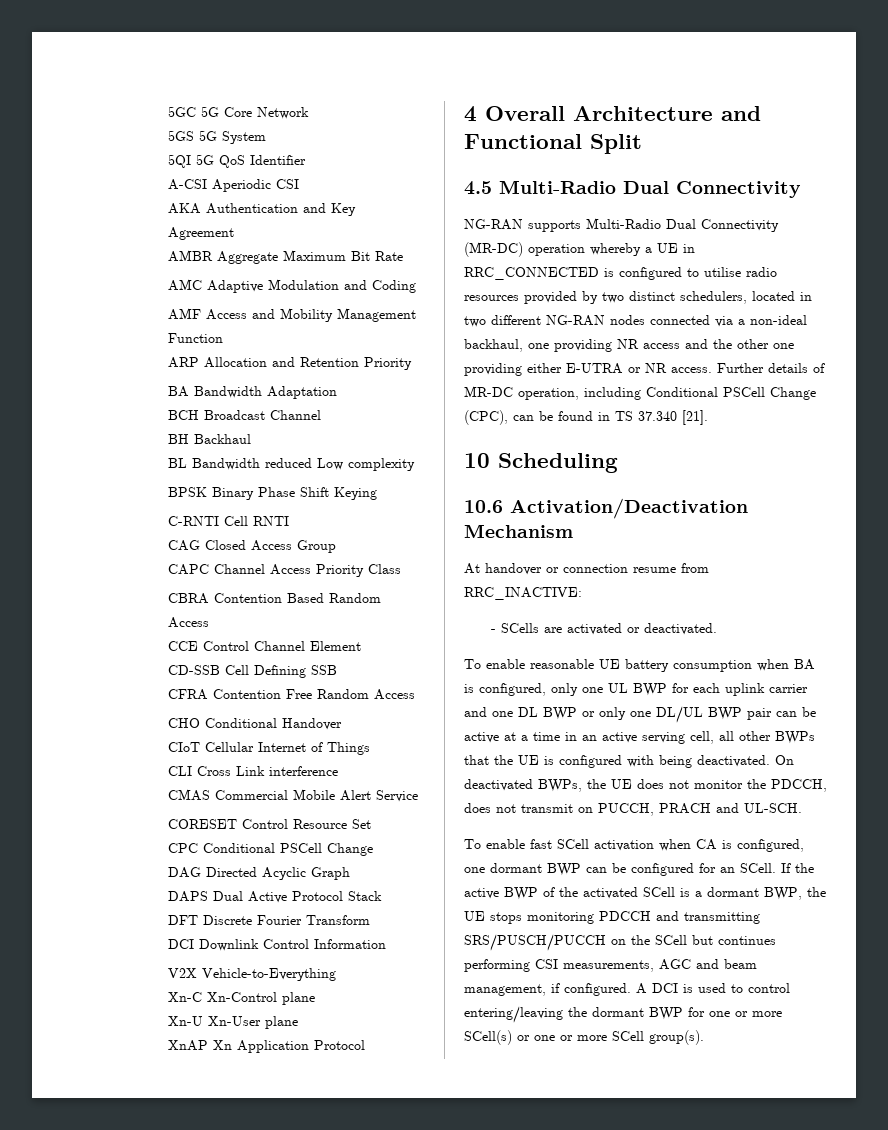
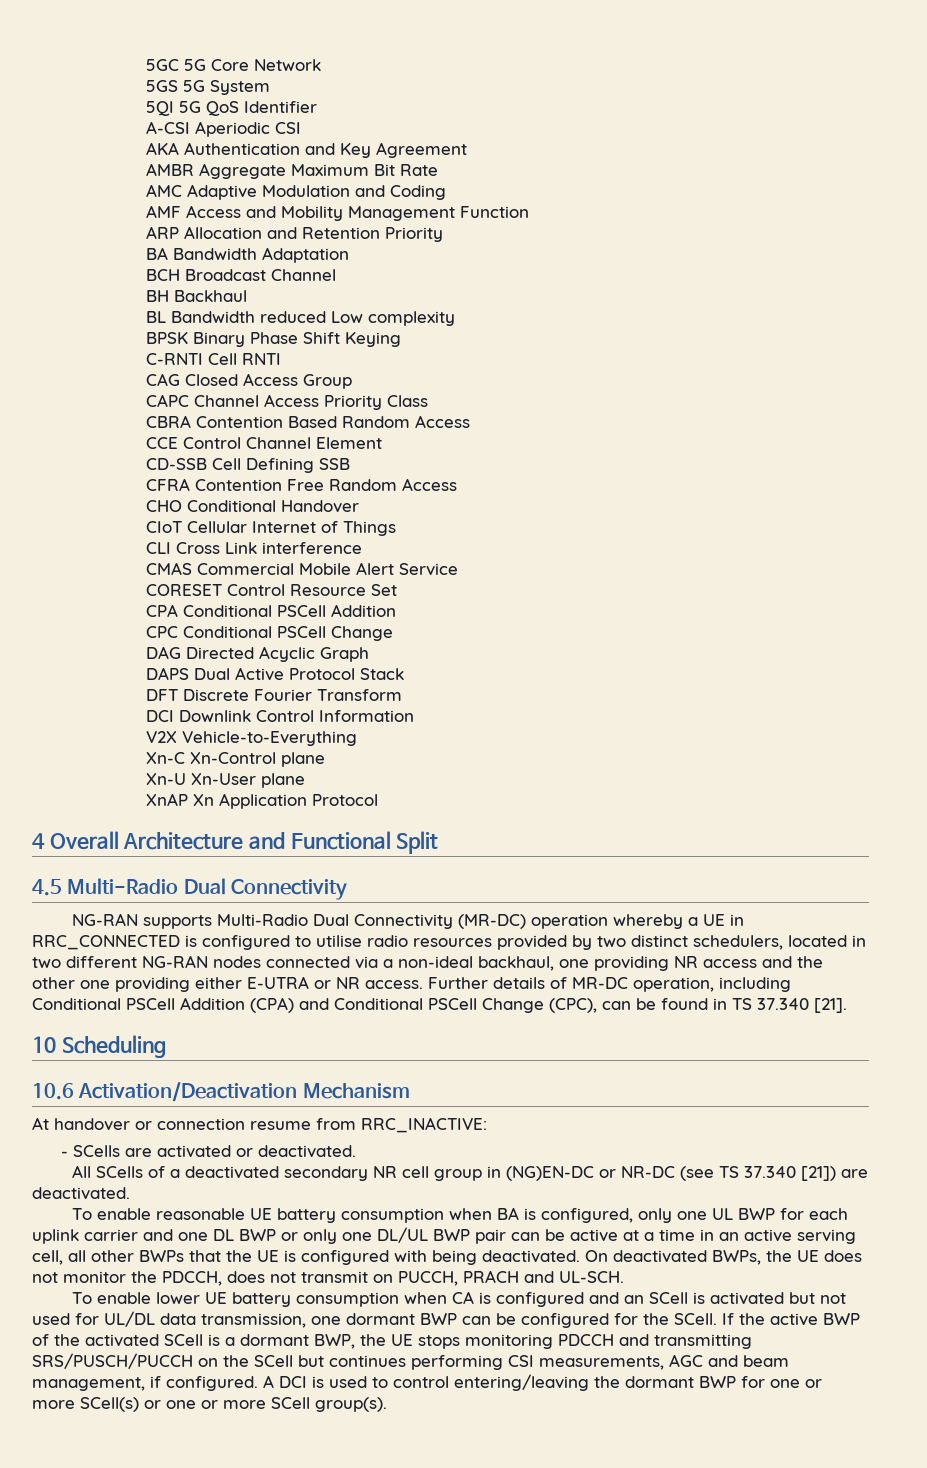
+ CPA Conditional PSCell Addition
- Further details of MR-DC operation, including Conditional PSCell Change (CPC), can be found in TS 37.340 [21].
+ Further details of MR-DC operation, including Conditional PSCell Addition (CPA) and Conditional PSCell Change (CPC), can be found in TS 37.340 [21].
+ All SCells of a deactivated secondary NR cell group in (NG)EN-DC or NR-DC (see TS 37.340 [21]) are deactivated.
- To enable fast SCell activation when CA is configured, one dormant BWP can be configured for an SCell.
+ To enable lower UE battery consumption when CA is configured and an SCell is activated but not used for UL/DL data transmission, one dormant BWP can be configured for the SCell.

